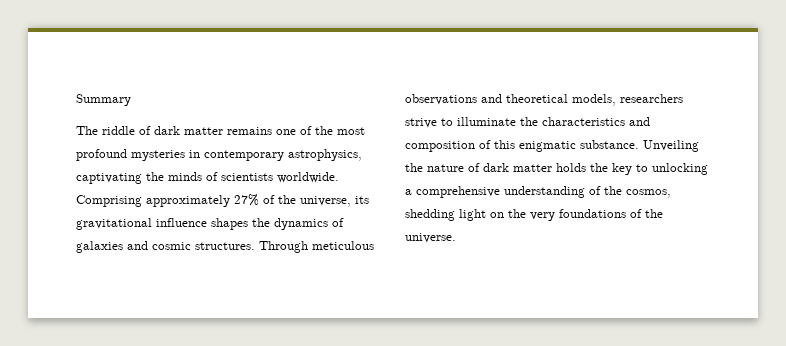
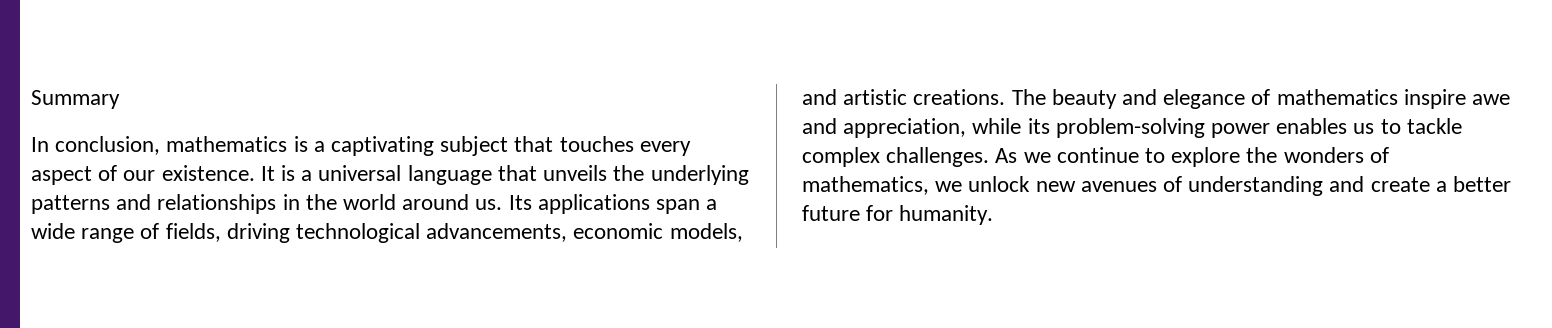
- The riddle of dark matter remains one of the most profound mysteries in contemporary astrophysics, captivating the minds of scientists worldwide. Comprising approximately 27% of the universe, its gravitational influence shapes the dynamics of galaxies and cosmic structures. Through meticulous observations and theoretical models, researchers strive to illuminate the characteristics and composition of this enigmatic substance. Unveiling the nature of dark matter holds the key to unlocking a comprehensive understanding of the cosmos, shedding light on the very foundations of the universe.
+ In conclusion, mathematics is a captivating subject that touches every aspect of our existence. It is a universal language that unveils the underlying patterns and relationships in the world around us. Its applications span a wide range of fields, driving technological advancements, economic models, and artistic creations. The beauty and elegance of mathematics inspire awe and appreciation, while its problem-solving power enables us to tackle complex challenges. As we continue to explore the wonders of mathematics, we unlock new avenues of understanding and create a better future for humanity.

